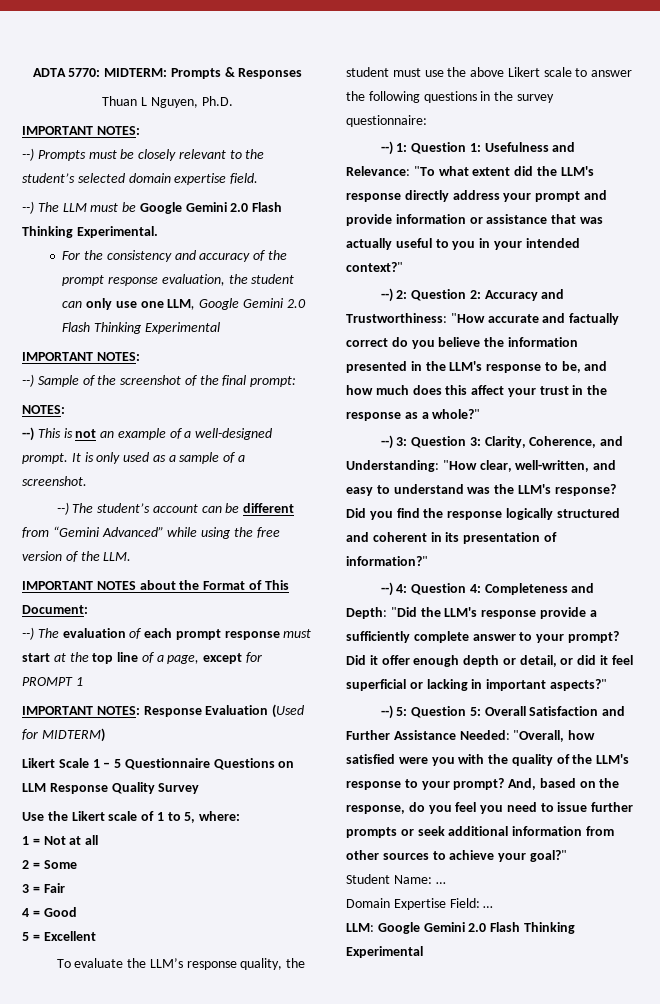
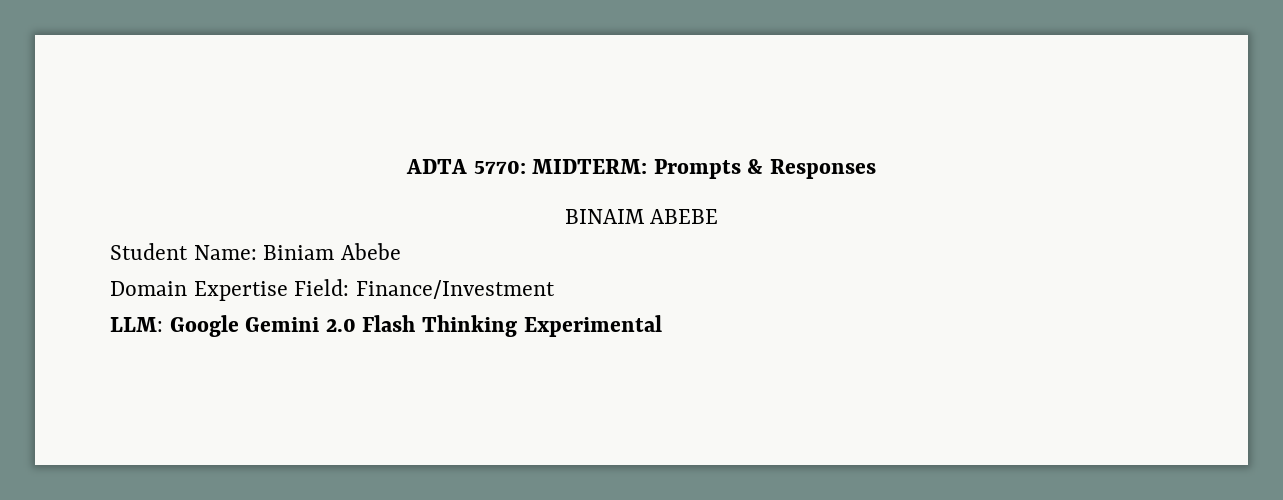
- Thuan L Nguyen, Ph.D.
- IMPORTANT NOTES:
- --) Prompts must be closely relevant to the student’s selected domain expertise field.
- --) The LLM must be Google Gemini 2.0 Flash Thinking Experimental.
- For the consistency and accuracy of the prompt response evaluation, the student can only use one LLM, Google Gemini 2.0 Flash Thinking Experimental
- IMPORTANT NOTES:
- --) Sample of the screenshot of the final prompt:
- NOTES:
- --) This is not an example of a well-designed prompt. It is only used as a sample of a screenshot.
- --) The student’s account can be different from “Gemini Advanced” while using the free version of the LLM.
- IMPORTANT NOTES about the Format of This Document:
- --) The evaluation of each prompt response must start at the top line of a page, except for PROMPT 1
- IMPORTANT NOTES: Response Evaluation (Used for MIDTERM)
- Likert Scale 1 – 5 Questionnaire Questions on LLM Response Quality Survey
- Use the Likert scale of 1 to 5, where:
- 1 = Not at all
- 2 = Some
- 3 = Fair
- 4 = Good
- 5 = Excellent
- To evaluate the LLM’s response quality, the student must use the above Likert scale to answer the following questions in the survey questionnaire:
- --) 1: Question 1: Usefulness and Relevance: "To what extent did the LLM's response directly address your prompt and provide information or assistance that was actually useful to you in your intended context?"
- --) 2: Question 2: Accuracy and Trustworthiness: "How accurate and factually correct do you believe the information presented in the LLM's response to be, and how much does this affect your trust in the response as a whole?"
- --) 3: Question 3: Clarity, Coherence, and Understanding: "How clear, well-written, and easy to understand was the LLM's response? Did you find the response logically structured and coherent in its presentation of information?"
- --) 4: Question 4: Completeness and Depth: "Did the LLM's response provide a sufficiently complete answer to your prompt? Did it offer enough depth or detail, or did it feel superficial or lacking in important aspects?"
- --) 5: Question 5: Overall Satisfaction and Further Assistance Needed: "Overall, how satisfied were you with the quality of the LLM's response to your prompt? And, based on the response, do you feel you need to issue further prompts or seek additional information from other sources to achieve your goal?"
+ BINAIM ABEBE
- Student Name: …
+ Student Name: Biniam Abebe
- Domain Expertise Field: …
+ Domain Expertise Field: Finance/Investment

